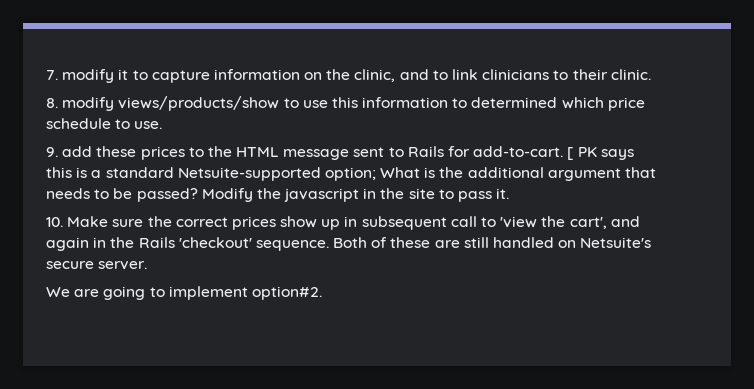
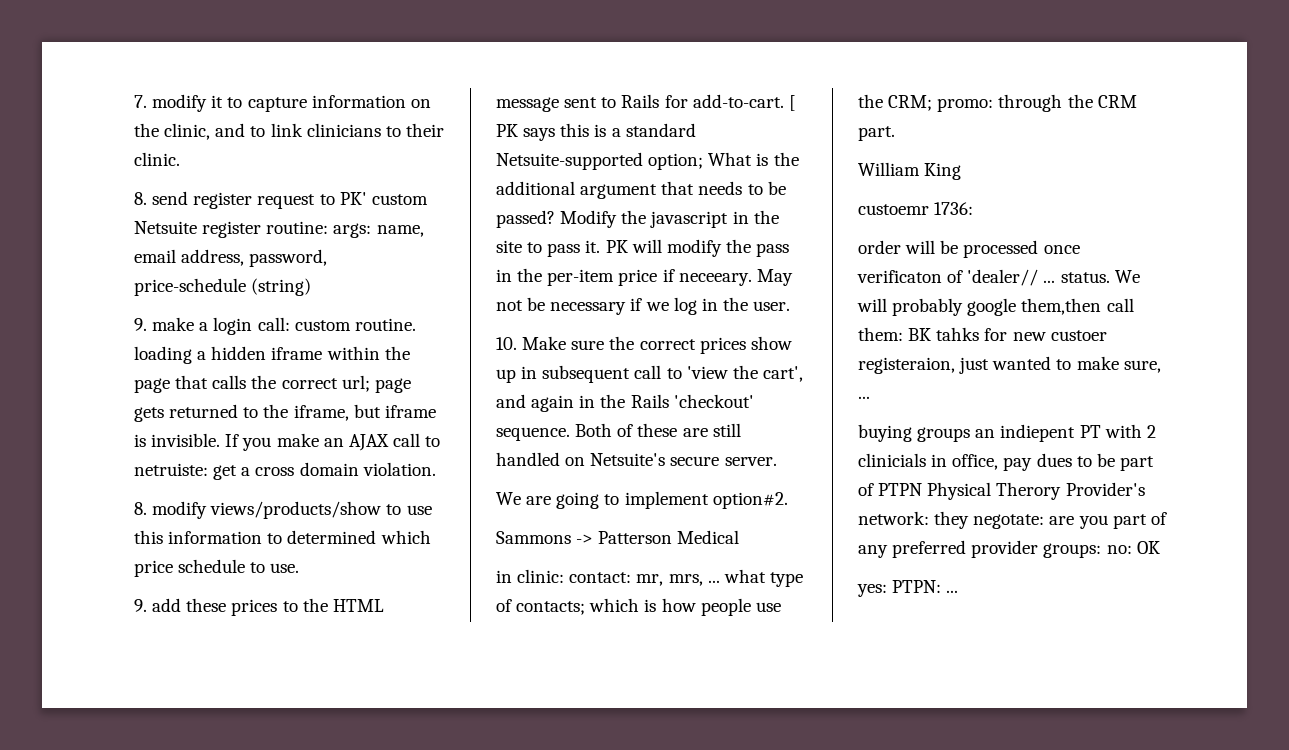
+ 8. send register request to PK' custom Netsuite register routine: args: name, email address, password, price-schedule (string)
+ 9. make a login call: custom routine. loading a hidden iframe within the page that calls the correct url; page gets returned to the iframe, but iframe is invisible. If you make an AJAX call to netruiste: get a cross domain violation.
+ PK will modify the pass in the per-item price if neceeary. May not be necessary if we log in the user.
+ Sammons -> Patterson Medical
+ in clinic: contact: mr, mrs, ... what type of contacts; which is how people use the CRM; promo: through the CRM part.
+ William King
+ custoemr 1736:
+ order will be processed once verificaton of 'dealer// ... status. We will probably google them,then call them: BK tahks for new custoer registeraion, just wanted to make sure, ...
+ buying groups an indiepent PT with 2 clinicials in office, pay dues to be part of PTPN Physical Therory Provider's network: they negotate: are you part of any preferred provider groups: no: OK
+ yes: PTPN: ...

